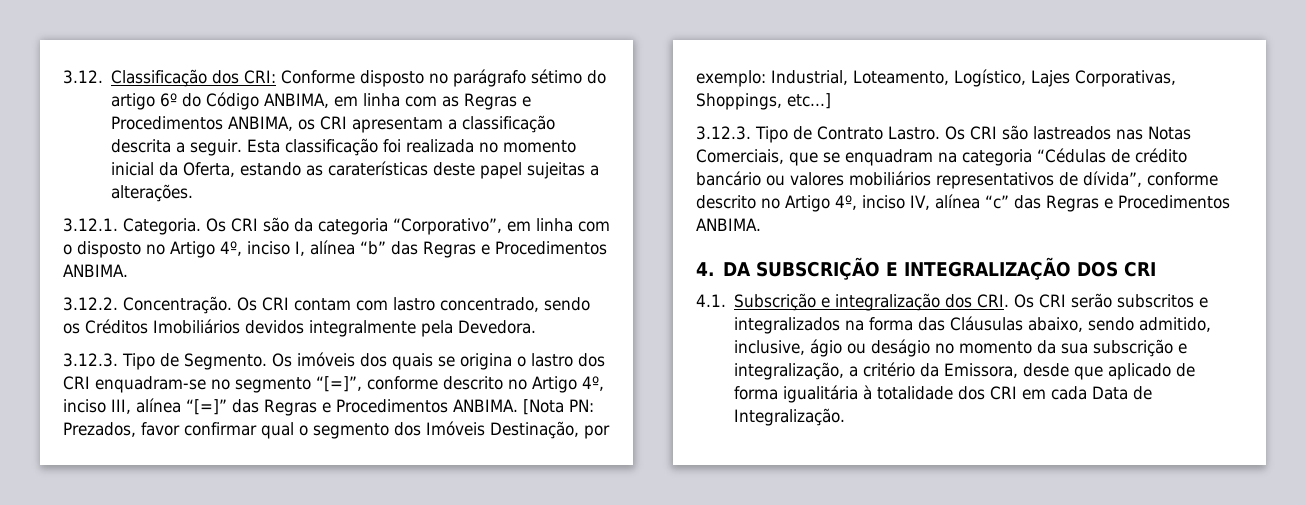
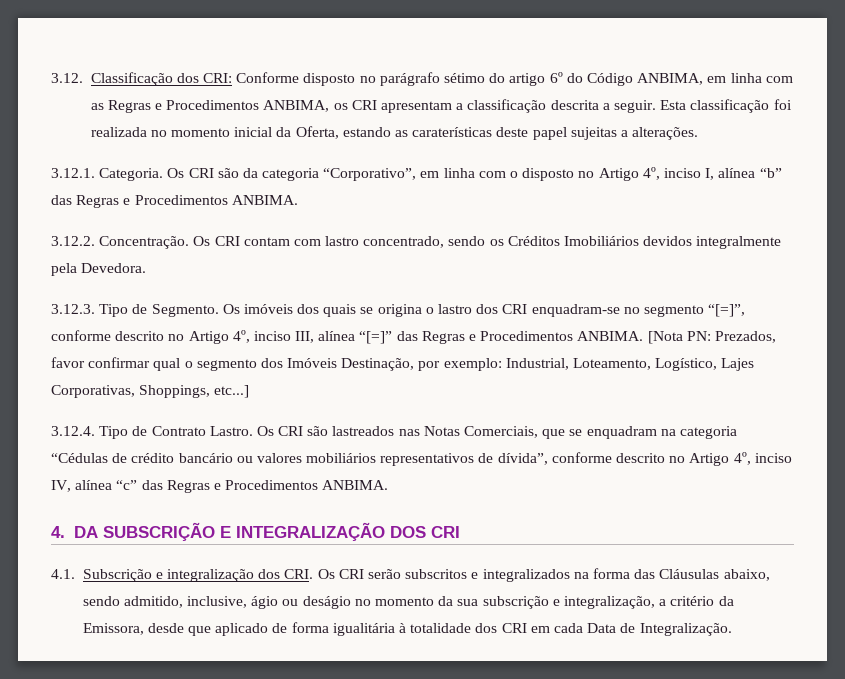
- 3.12.3. Tipo de Contrato Lastro.
+ 3.12.4. Tipo de Contrato Lastro.

